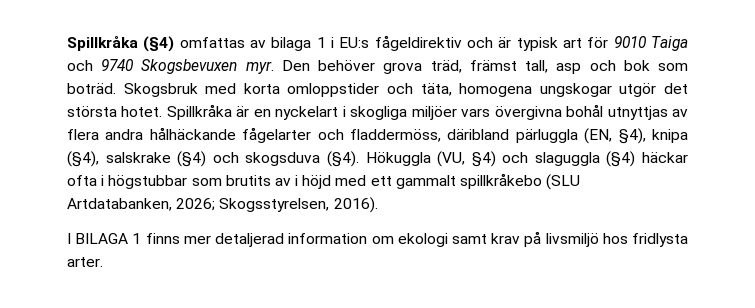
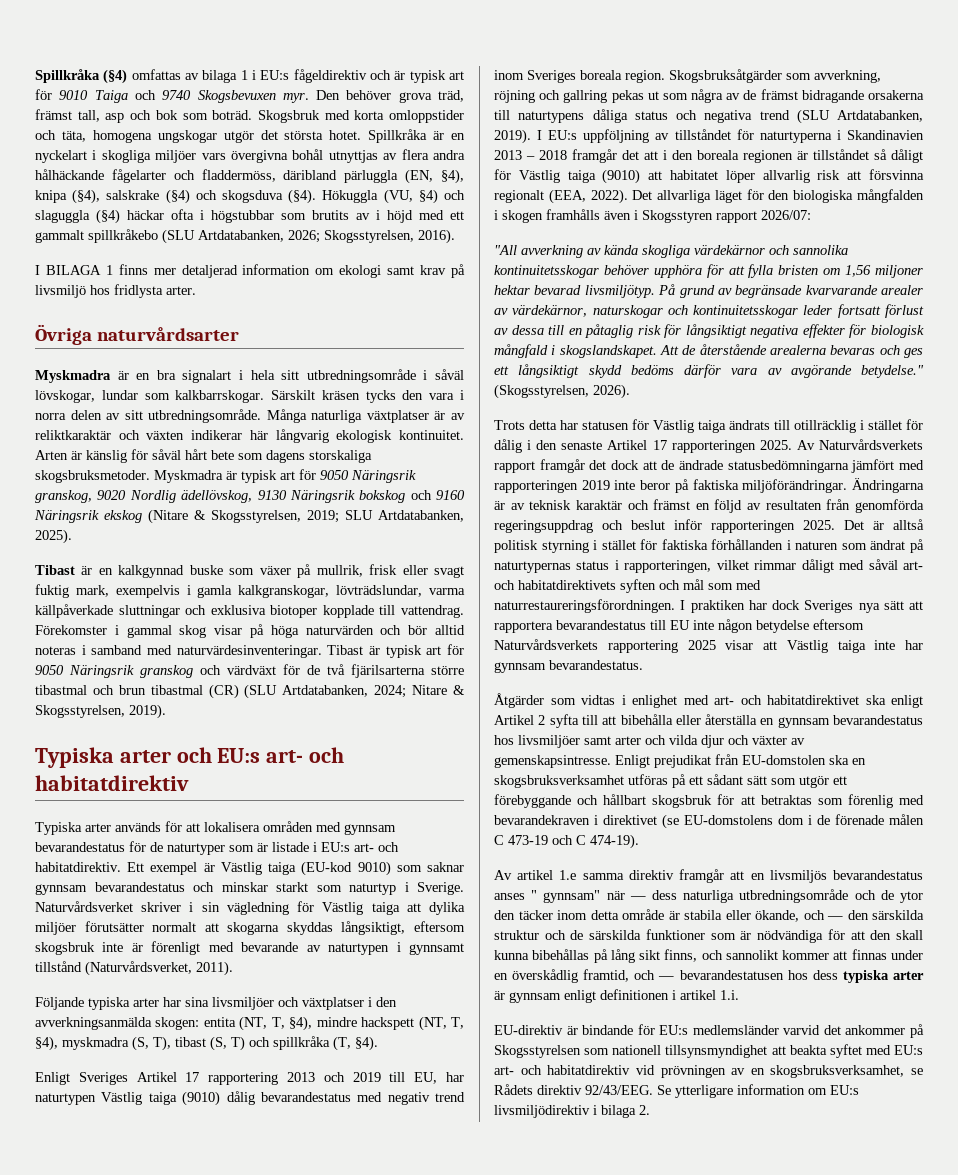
+ Övriga naturvårdsarter
+ Myskmadra är en bra signalart i hela sitt utbredningsområde i såväl lövskogar, lundar som kalkbarrskogar. Särskilt kräsen tycks den vara i norra delen av sitt utbredningsområde. Många naturliga växtplatser är av reliktkaraktär och växten indikerar här långvarig ekologisk kontinuitet. Arten är känslig för såväl hårt bete som dagens storskaliga skogsbruksmetoder. Myskmadra är typisk art för 9050 Näringsrik granskog, 9020 Nordlig ädellövskog, 9130 Näringsrik bokskog och 9160 Näringsrik ekskog (Nitare & Skogsstyrelsen, 2019; SLU Artdatabanken, 2025).
+ Tibast är en kalkgynnad buske som växer på mullrik, frisk eller svagt fuktig mark, exempelvis i gamla kalkgranskogar, lövträdslundar, varma källpåverkade sluttningar och exklusiva biotoper kopplade till vattendrag. Förekomster i gammal skog visar på höga naturvärden och bör alltid noteras i samband med naturvärdesinventeringar. Tibast är typisk art för 9050 Näringsrik granskog och värdväxt för de två fjärilsarterna större tibastmal och brun tibastmal (CR) (SLU Artdatabanken, 2024; Nitare & Skogsstyrelsen, 2019).
+ Typiska arter och EU:s art- och habitatdirektiv
+ Typiska arter används för att lokalisera områden med gynnsam bevarandestatus för de naturtyper som är listade i EU:s art- och habitatdirektiv. Ett exempel är Västlig taiga (EU-kod 9010) som saknar gynnsam bevarandestatus och minskar starkt som naturtyp i Sverige. Naturvårdsverket skriver i sin vägledning för Västlig taiga att dylika miljöer förutsätter normalt att skogarna skyddas långsiktigt, eftersom skogsbruk inte är förenligt med bevarande av naturtypen i gynnsamt tillstånd (Naturvårdsverket, 2011).
+ Följande typiska arter har sina livsmiljöer och växtplatser i den avverkningsanmälda skogen: entita (NT, T, §4), mindre hackspett (NT, T, §4), myskmadra (S, T), tibast (S, T) och spillkråka (T, §4).
+ Enligt Sveriges Artikel 17 rapportering 2013 och 2019 till EU, har naturtypen Västlig taiga (9010) dålig bevarandestatus med negativ trend inom Sveriges boreala region. Skogsbruksåtgärder som avverkning, röjning och gallring pekas ut som några av de främst bidragande orsakerna till naturtypens dåliga status och negativa trend (SLU Artdatabanken, 2019). I EU:s uppföljning av tillståndet för naturtyperna i Skandinavien 2013 – 2018 framgår det att i den boreala regionen är tillståndet så dåligt för Västlig taiga (9010) att habitatet löper allvarlig risk att försvinna regionalt (EEA, 2022). Det allvarliga läget för den biologiska mångfalden i skogen framhålls även i Skogsstyren rapport 2026/07:
+ "All avverkning av kända skogliga värdekärnor och sannolika kontinuitetsskogar behöver upphöra för att fylla bristen om 1,56 miljoner hektar bevarad livsmiljötyp. På grund av begränsade kvarvarande arealer av värdekärnor, naturskogar och kontinuitetsskogar leder fortsatt förlust av dessa till en påtaglig risk för långsiktigt negativa effekter för biologisk mångfald i skogslandskapet. Att de återstående arealerna bevaras och ges ett långsiktigt skydd bedöms därför vara av avgörande betydelse." (Skogsstyrelsen, 2026).
+ Trots detta har statusen för Västlig taiga ändrats till otillräcklig i stället för dålig i den senaste Artikel 17 rapporteringen 2025. Av Naturvårdsverkets rapport framgår det dock att de ändrade statusbedömningarna jämfört med rapporteringen 2019 inte beror på faktiska miljöförändringar. Ändringarna är av teknisk karaktär och främst en följd av resultaten från genomförda regeringsuppdrag och beslut inför rapporteringen 2025. Det är alltså politisk styrning i stället för faktiska förhållanden i naturen som ändrat på naturtypernas status i rapporteringen, vilket rimmar dåligt med såväl art- och habitatdirektivets syften och mål som med naturrestaureringsförordningen. I praktiken har dock Sveriges nya sätt att rapportera bevarandestatus till EU inte någon betydelse eftersom Naturvårdsverkets rapportering 2025 visar att Västlig taiga inte har gynnsam bevarandestatus.
+ Åtgärder som vidtas i enlighet med art- och habitatdirektivet ska enligt Artikel 2 syfta till att bibehålla eller återställa en gynnsam bevarandestatus hos livsmiljöer samt arter och vilda djur och växter av gemenskapsintresse. Enligt prejudikat från EU-domstolen ska en skogsbruksverksamhet utföras på ett sådant sätt som utgör ett förebyggande och hållbart skogsbruk för att betraktas som förenlig med bevarandekraven i direktivet (se EU-domstolens dom i de förenade målen C 473-19 och C 474-19).
+ Av artikel 1.e samma direktiv framgår att en livsmiljös bevarandestatus anses " gynnsam" när — dess naturliga utbredningsområde och de ytor den täcker inom detta område är stabila eller ökande, och — den särskilda struktur och de särskilda funktioner som är nödvändiga för att den skall kunna bibehållas på lång sikt finns, och sannolikt kommer att finnas under en överskådlig framtid, och — bevarandestatusen hos dess typiska arter är gynnsam enligt definitionen i artikel 1.i.
+ EU-direktiv är bindande för EU:s medlemsländer varvid det ankommer på Skogsstyrelsen som nationell tillsynsmyndighet att beakta syftet med EU:s art- och habitatdirektiv vid prövningen av en skogsbruksverksamhet, se Rådets direktiv 92/43/EEG. Se ytterligare information om EU:s livsmiljödirektiv i bilaga 2.

